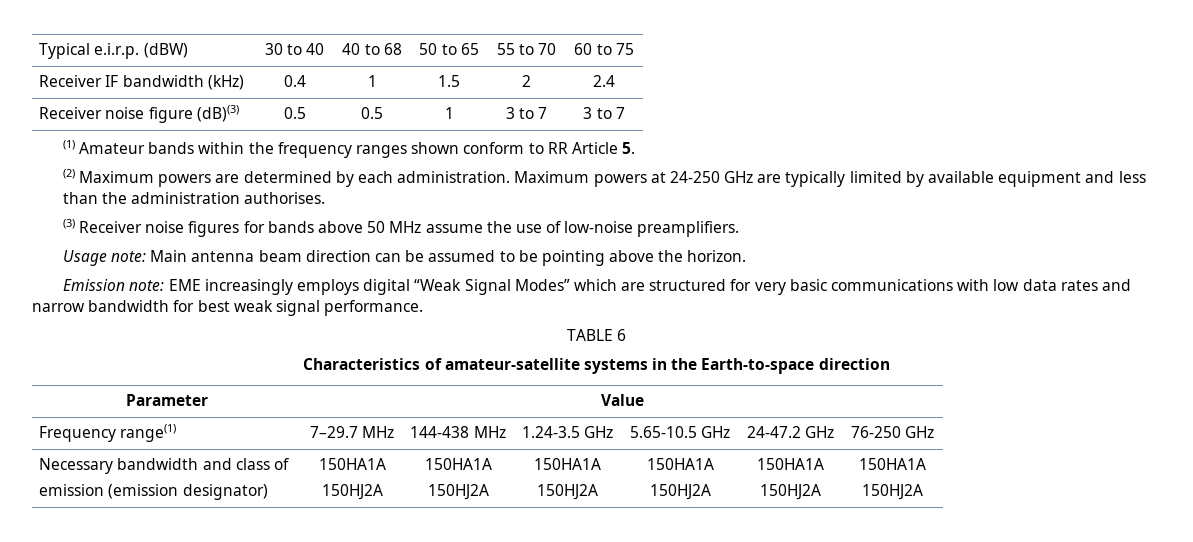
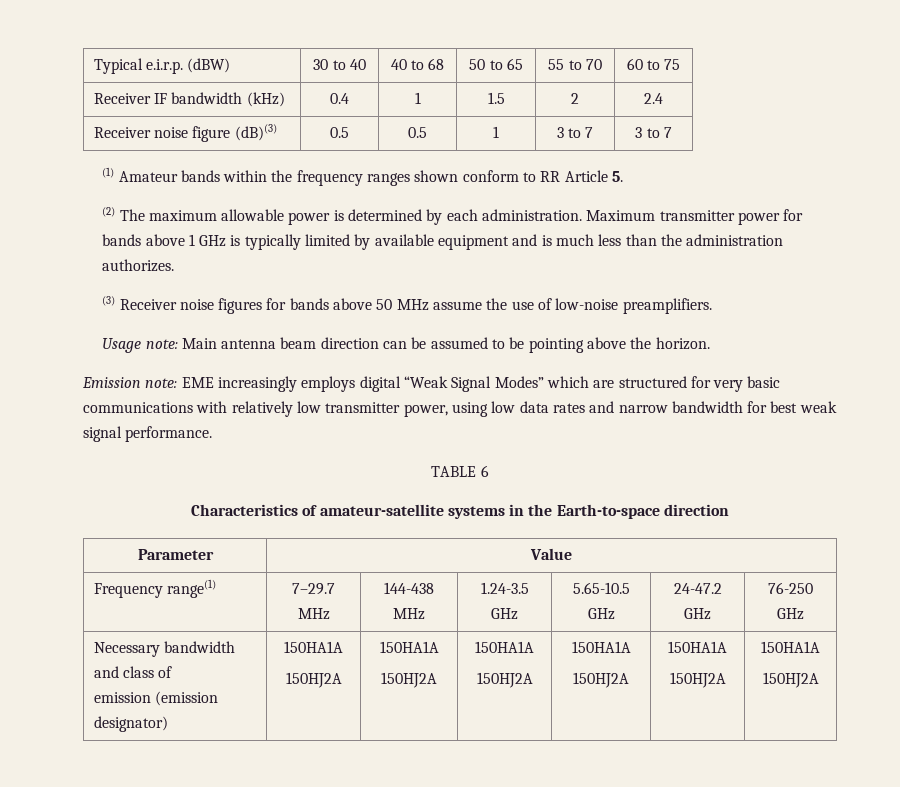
- (2) Maximum powers are determined by each administration.
+ (2) The maximum allowable power is determined by each administration.
- Maximum powers at 24-250 GHz are typically limited by available equipment and less than the administration authorises.
+ Maximum transmitter power for bands above 1 GHz is typically limited by available equipment and is much less than the administration authorizes.
- Emission note: EME increasingly employs digital “Weak Signal Modes” which are structured for very basic communications with low data rates and narrow bandwidth for best weak signal performance.
+ Emission note: EME increasingly employs digital “Weak Signal Modes” which are structured for very basic communications with relatively low transmitter power, using low data rates and narrow bandwidth for best weak signal performance.

